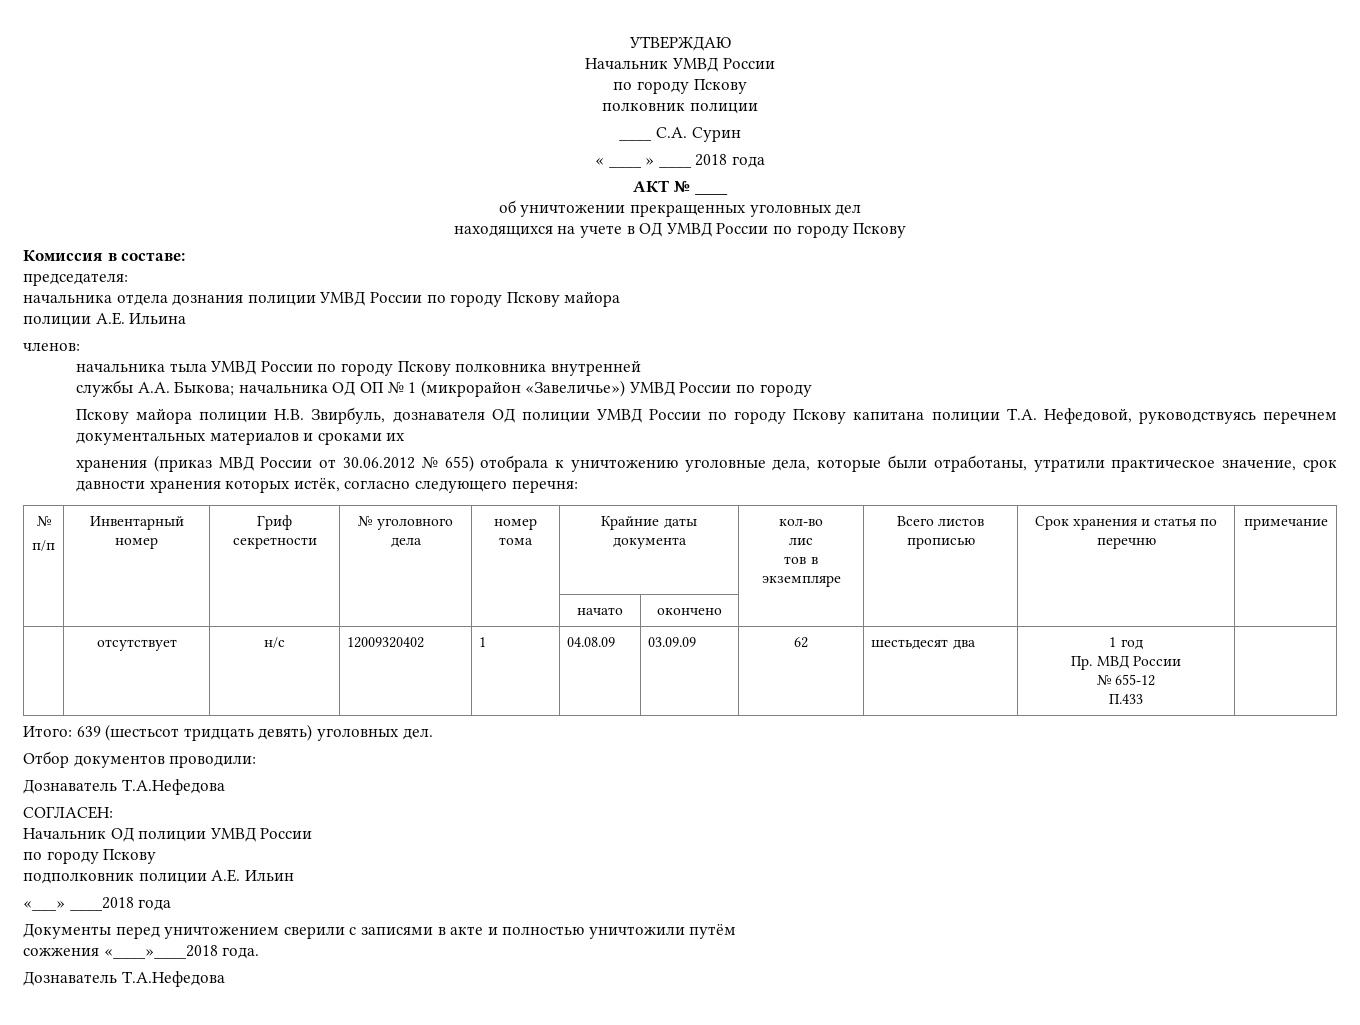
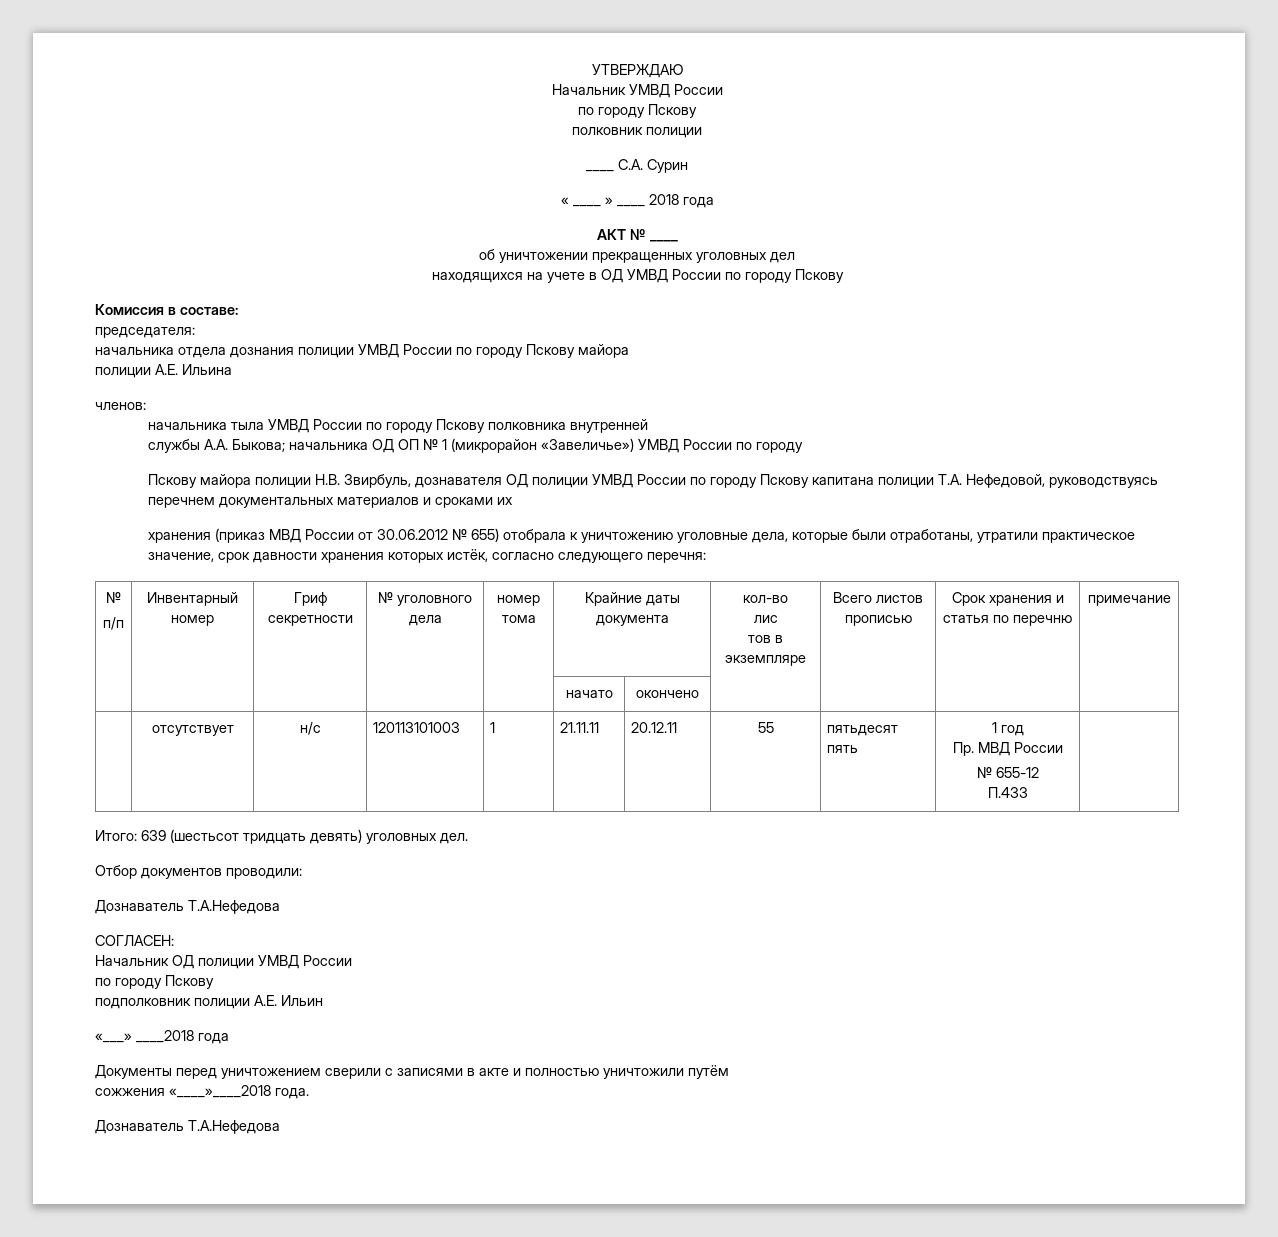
- | отсутствует | н/с | 12009320402 | 1 | 04.08.09 | 03.09.09 | 62 | шестьдесят два | 1 год
+ | отсутствует | н/с | 120113101003 | 1 | 21.11.11 | 20.12.11 | 55 | пятьдесят пять | 1 год

